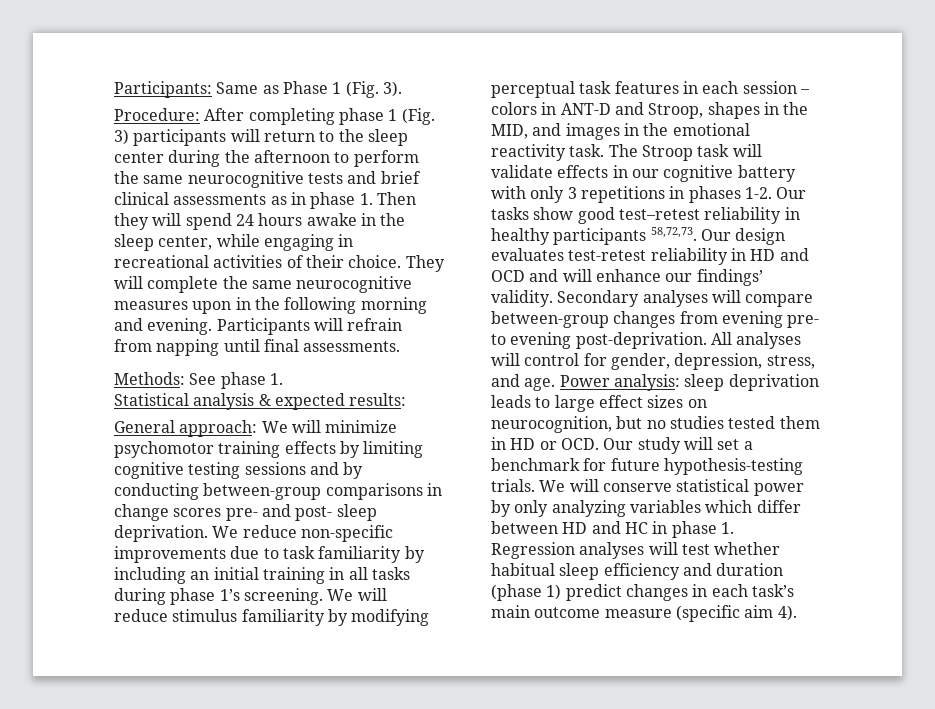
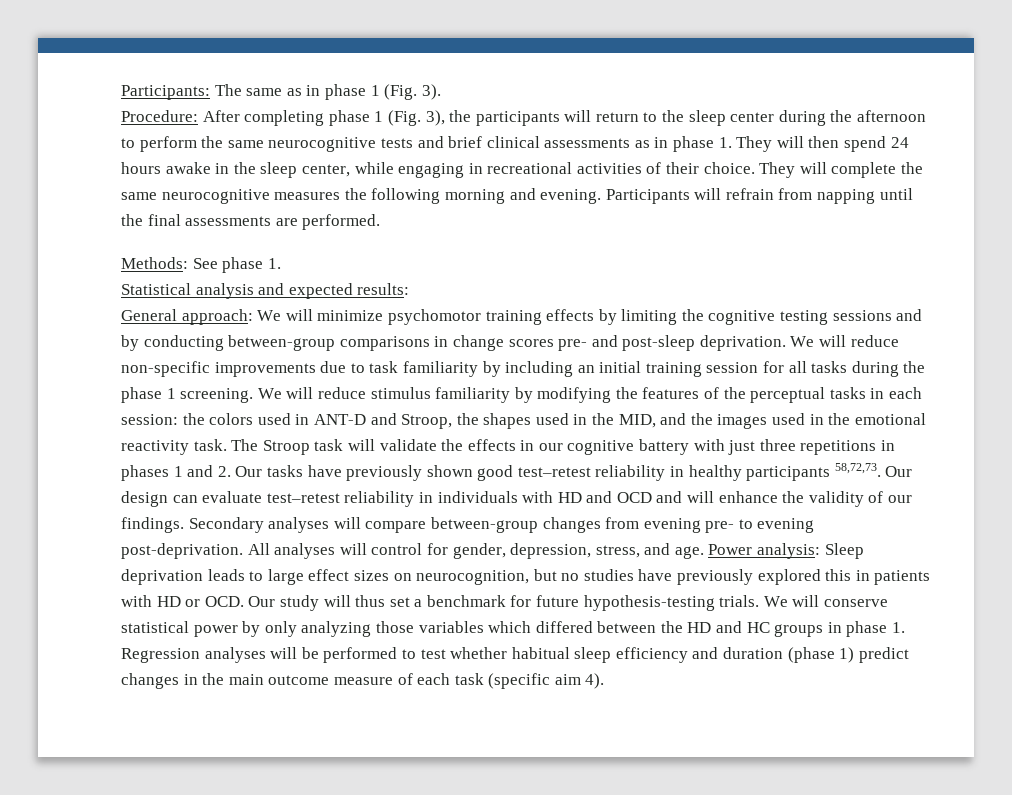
- Participants: Same as Phase 1 (Fig. 3).
+ Participants: The same as in phase 1 (Fig. 3).
- Procedure: After completing phase 1 (Fig. 3) participants will return to the sleep center during the afternoon to perform the same neurocognitive tests and brief clinical assessments as in phase 1. Then they will spend 24 hours awake in the sleep center, while engaging in recreational activities of their choice.
+ Procedure: After completing phase 1 (Fig. 3), the participants will return to the sleep center during the afternoon to perform the same neurocognitive tests and brief clinical assessments as in phase 1. They will then spend 24 hours awake in the sleep center, while engaging in recreational activities of their choice.
- They will complete the same neurocognitive measures upon in the following morning and evening.
+ They will complete the same neurocognitive measures the following morning and evening.
- Participants will refrain from napping until final assessments.
+ Participants will refrain from napping until the final assessments are performed.
- Statistical analysis & expected results:
+ Statistical analysis and expected results:
- General approach: We will minimize psychomotor training effects by limiting cognitive testing sessions and by conducting between-group comparisons in change scores pre- and post- sleep deprivation.
+ General approach: We will minimize psychomotor training effects by limiting the cognitive testing sessions and by conducting between-group comparisons in change scores pre- and post-sleep deprivation.
- We reduce non-specific improvements due to task familiarity by including an initial training in all tasks during phase 1’s screening.
+ We will reduce non-specific improvements due to task familiarity by including an initial training session for all tasks during the phase 1 screening.
- We will reduce stimulus familiarity by modifying perceptual task features in each session – colors in ANT-D and Stroop, shapes in the MID, and images in the emotional reactivity task.
+ We will reduce stimulus familiarity by modifying the features of the perceptual tasks in each session: the colors used in ANT-D and Stroop, the shapes used in the MID, and the images used in the emotional reactivity task.
- The Stroop task will validate effects in our cognitive battery with only 3 repetitions in phases 1-2. Our tasks show good test–retest reliability in healthy participants 58,72,73.
+ The Stroop task will validate the effects in our cognitive battery with just three repetitions in phases 1 and 2. Our tasks have previously shown good test–retest reliability in healthy participants 58,72,73.
- Our design evaluates test-retest reliability in HD and OCD and will enhance our findings’ validity.
+ Our design can evaluate test–retest reliability in individuals with HD and OCD and will enhance the validity of our findings.
- Power analysis: sleep deprivation leads to large effect sizes on neurocognition, but no studies tested them in HD or OCD. Our study will set a benchmark for future hypothesis-testing trials.
+ Power analysis: Sleep deprivation leads to large effect sizes on neurocognition, but no studies have previously explored this in patients with HD or OCD. Our study will thus set a benchmark for future hypothesis-testing trials.
- We will conserve statistical power by only analyzing variables which differ between HD and HC in phase 1. Regression analyses will test whether habitual sleep efficiency and duration (phase 1) predict changes in each task’s main outcome measure (specific aim 4).
+ We will conserve statistical power by only analyzing those variables which differed between the HD and HC groups in phase 1. Regression analyses will be performed to test whether habitual sleep efficiency and duration (phase 1) predict changes in the main outcome measure of each task (specific aim 4).

